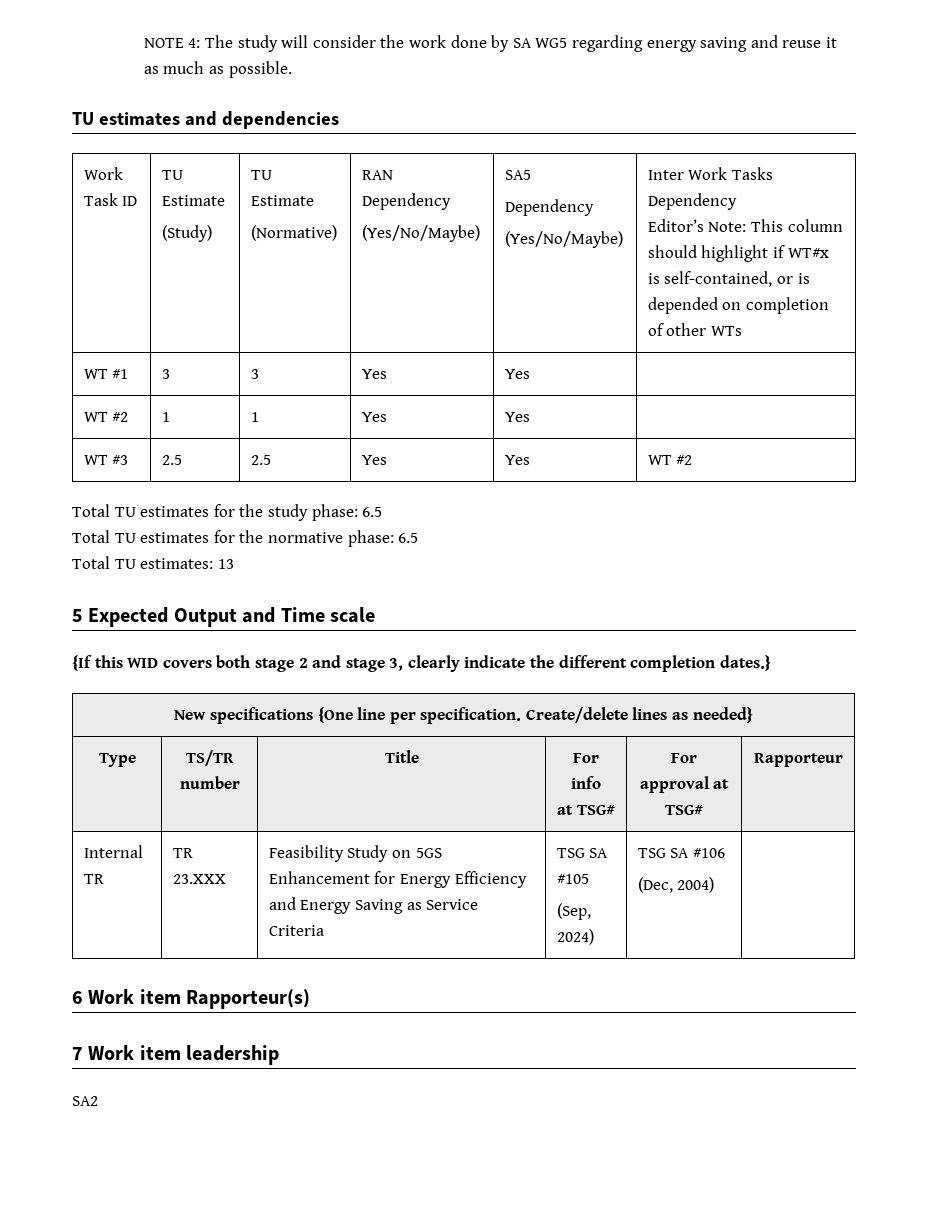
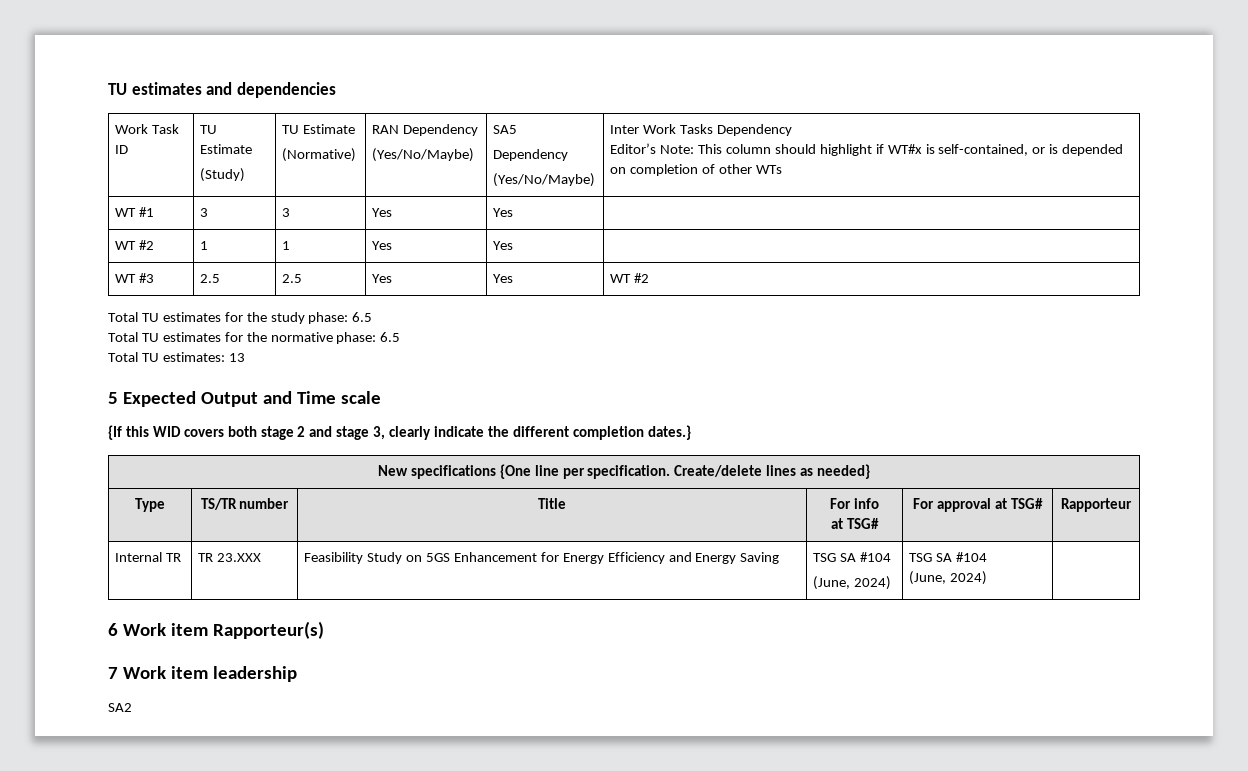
- NOTE 4: The study will consider the work done by SA WG5 regarding energy saving and reuse it as much as possible.
- Internal TR | TR 23.XXX | Feasibility Study on 5GS Enhancement for Energy Efficiency and Energy Saving as Service Criteria | TSG SA #105
- (Sep, 2024) | TSG SA #106
- (Dec, 2004) |
+ Internal TR | TR 23.XXX | Feasibility Study on 5GS Enhancement for Energy Efficiency and Energy Saving | TSG SA #104
+ (June, 2024) | TSG SA #104
+ (June, 2024) |

